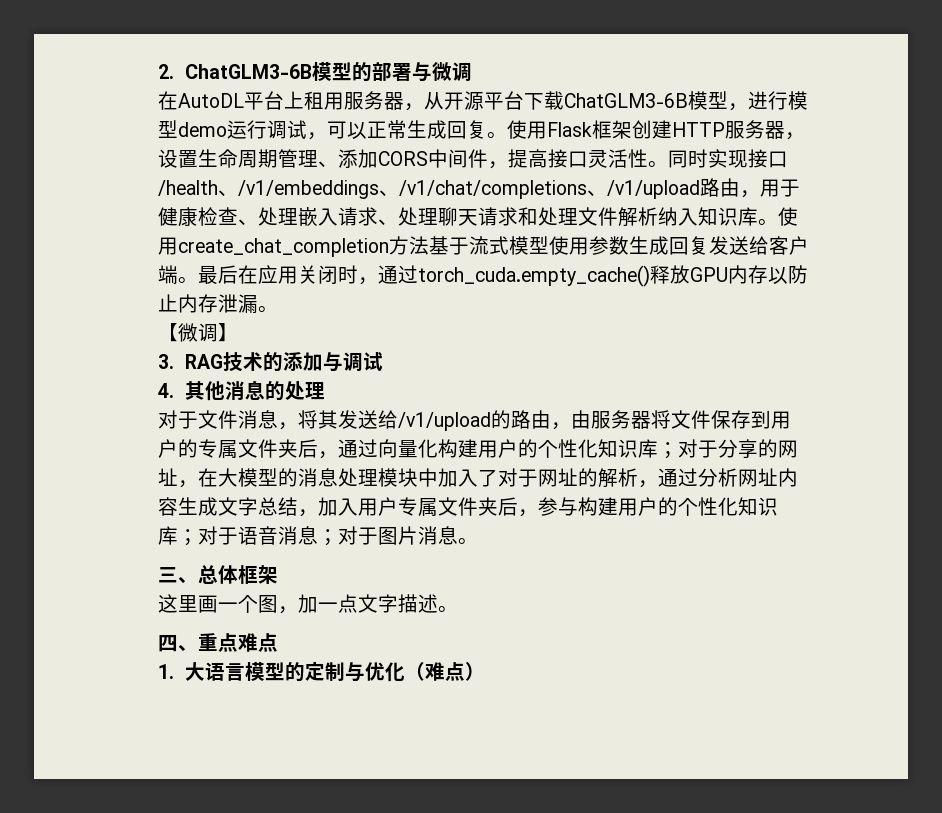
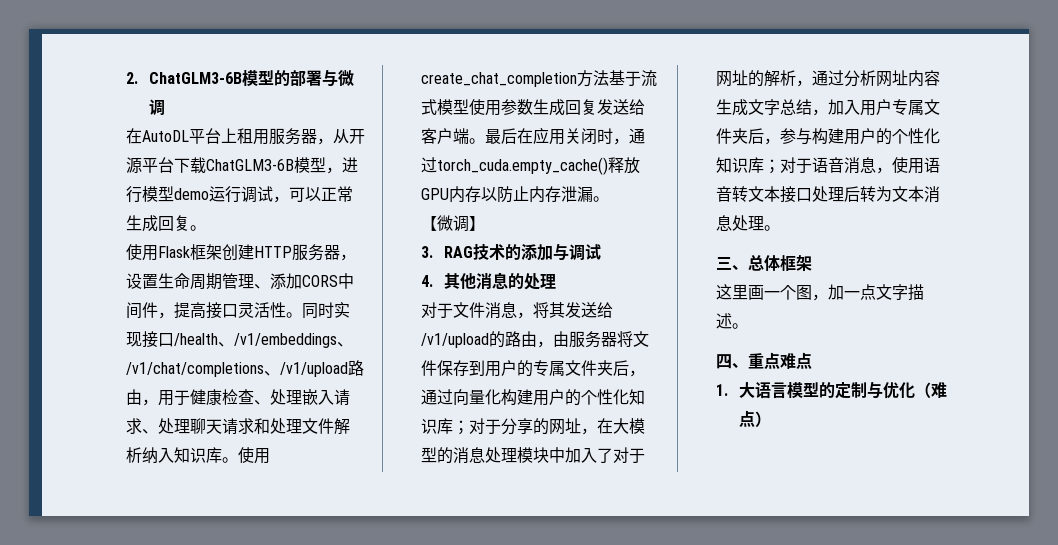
- 在AutoDL平台上租用服务器，从开源平台下载ChatGLM3-6B模型，进行模型demo运行调试，可以正常生成回复。使用Flask框架创建HTTP服务器，设置生命周期管理、添加CORS中间件，提高接口灵活性。
+ 在AutoDL平台上租用服务器，从开源平台下载ChatGLM3-6B模型，进行模型demo运行调试，可以正常生成回复。
+ 使用Flask框架创建HTTP服务器，设置生命周期管理、添加CORS中间件，提高接口灵活性。
- 对于语音消息；对于图片消息。
+ 对于语音消息，使用语音转文本接口处理后转为文本消息处理。

